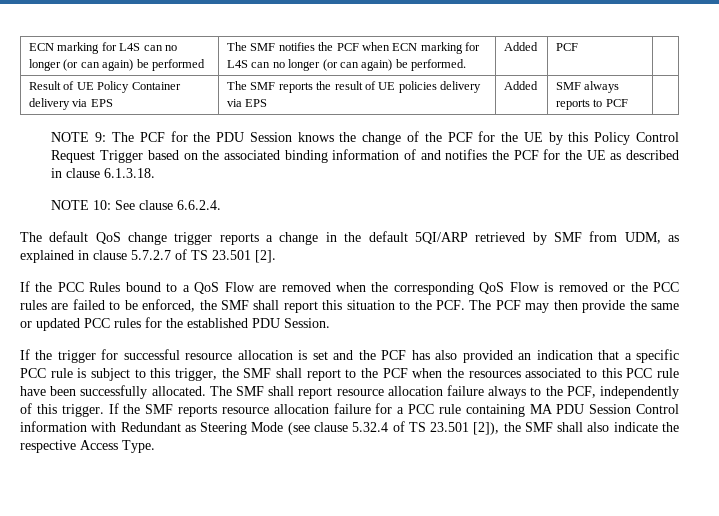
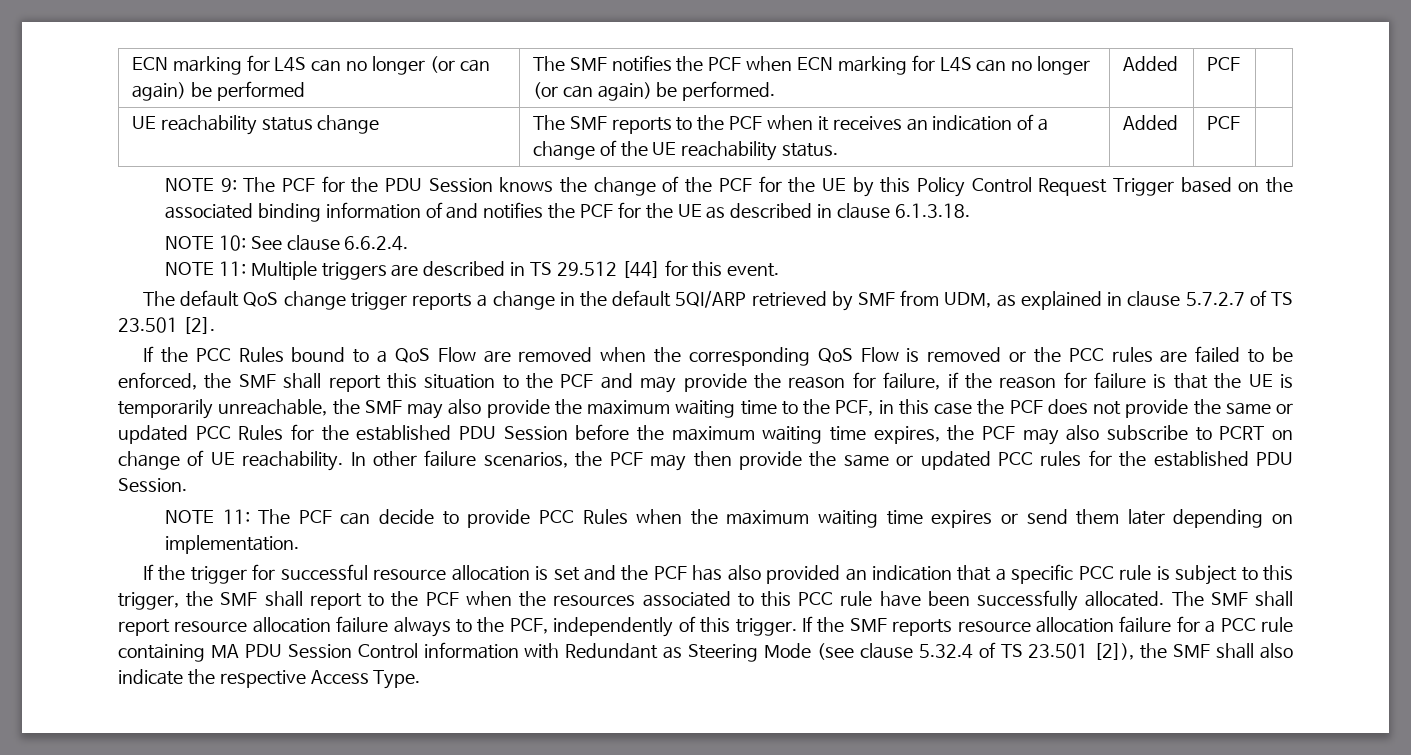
- Result of UE Policy Container delivery via EPS | The SMF reports the result of UE policies delivery via EPS | Added | SMF always reports to PCF |
+ UE reachability status change | The SMF reports to the PCF when it receives an indication of a change of the UE reachability status. | Added | PCF |
+ NOTE 11: Multiple triggers are described in TS 29.512 [44] for this event.
- If the PCC Rules bound to a QoS Flow are removed when the corresponding QoS Flow is removed or the PCC rules are failed to be enforced, the SMF shall report this situation to the PCF. The PCF may then provide the same or updated PCC rules for the established PDU Session.
+ If the PCC Rules bound to a QoS Flow are removed when the corresponding QoS Flow is removed or the PCC rules are failed to be enforced, the SMF shall report this situation to the PCF and may provide the reason for failure, if the reason for failure is that the UE is temporarily unreachable, the SMF may also provide the maximum waiting time to the PCF, in this case the PCF does not provide the same or updated PCC Rules for the established PDU Session before the maximum waiting time expires, the PCF may also subscribe to PCRT on change of UE reachability. In other failure scenarios, the PCF may then provide the same or updated PCC rules for the established PDU Session.
+ NOTE 11: The PCF can decide to provide PCC Rules when the maximum waiting time expires or send them later depending on implementation.

